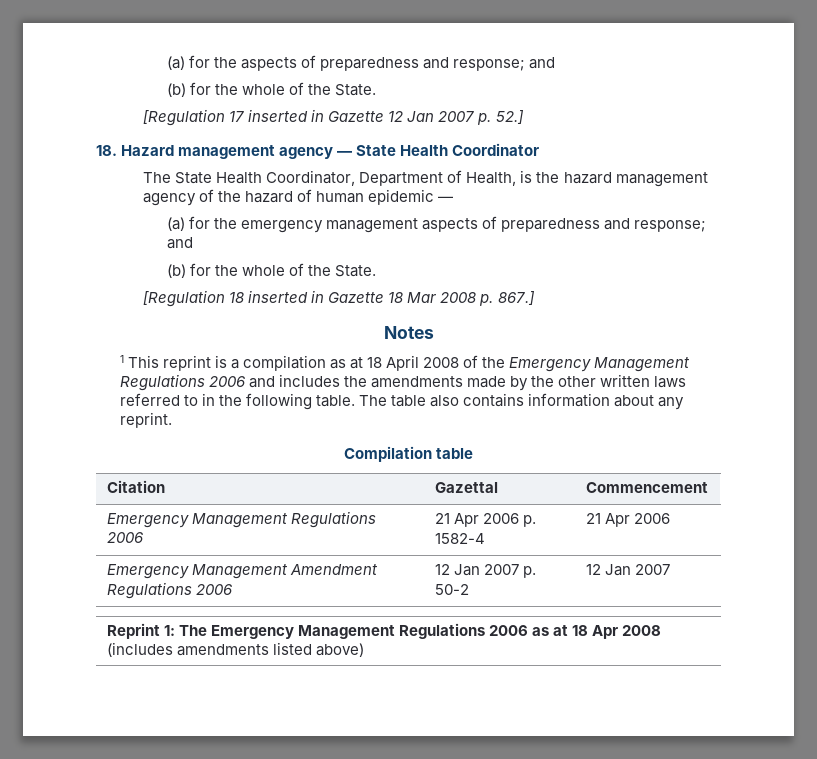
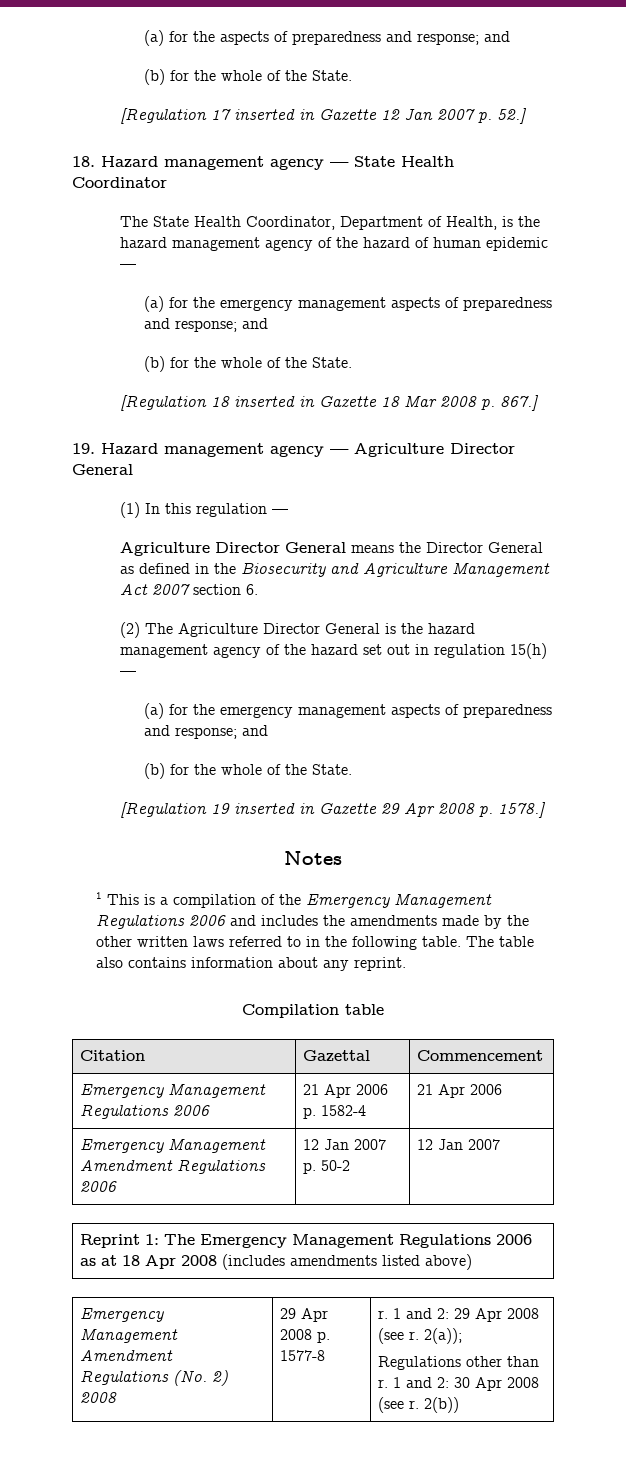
+ 19. Hazard management agency — Agriculture Director General
+ (1) In this regulation —
+ Agriculture Director General means the Director General as defined in the Biosecurity and Agriculture Management Act 2007 section 6.
+ (2) The Agriculture Director General is the hazard management agency of the hazard set out in regulation 15(h) —
+ (a) for the emergency management aspects of preparedness and response; and
+ (b) for the whole of the State.
+ [Regulation 19 inserted in Gazette 29 Apr 2008 p. 1578.]
- 1 This reprint is a compilation as at 18 April 2008 of the Emergency Management Regulations 2006 and includes the amendments made by the other written laws referred to in the following table.
+ 1 This is a compilation of the Emergency Management Regulations 2006 and includes the amendments made by the other written laws referred to in the following table.
+ Emergency Management Amendment Regulations (No. 2) 2008 | 29 Apr 2008 p. 1577-8 | r. 1 and 2: 29 Apr 2008 (see r. 2(a));
+ Regulations other than r. 1 and 2: 30 Apr 2008 (see r. 2(b))

